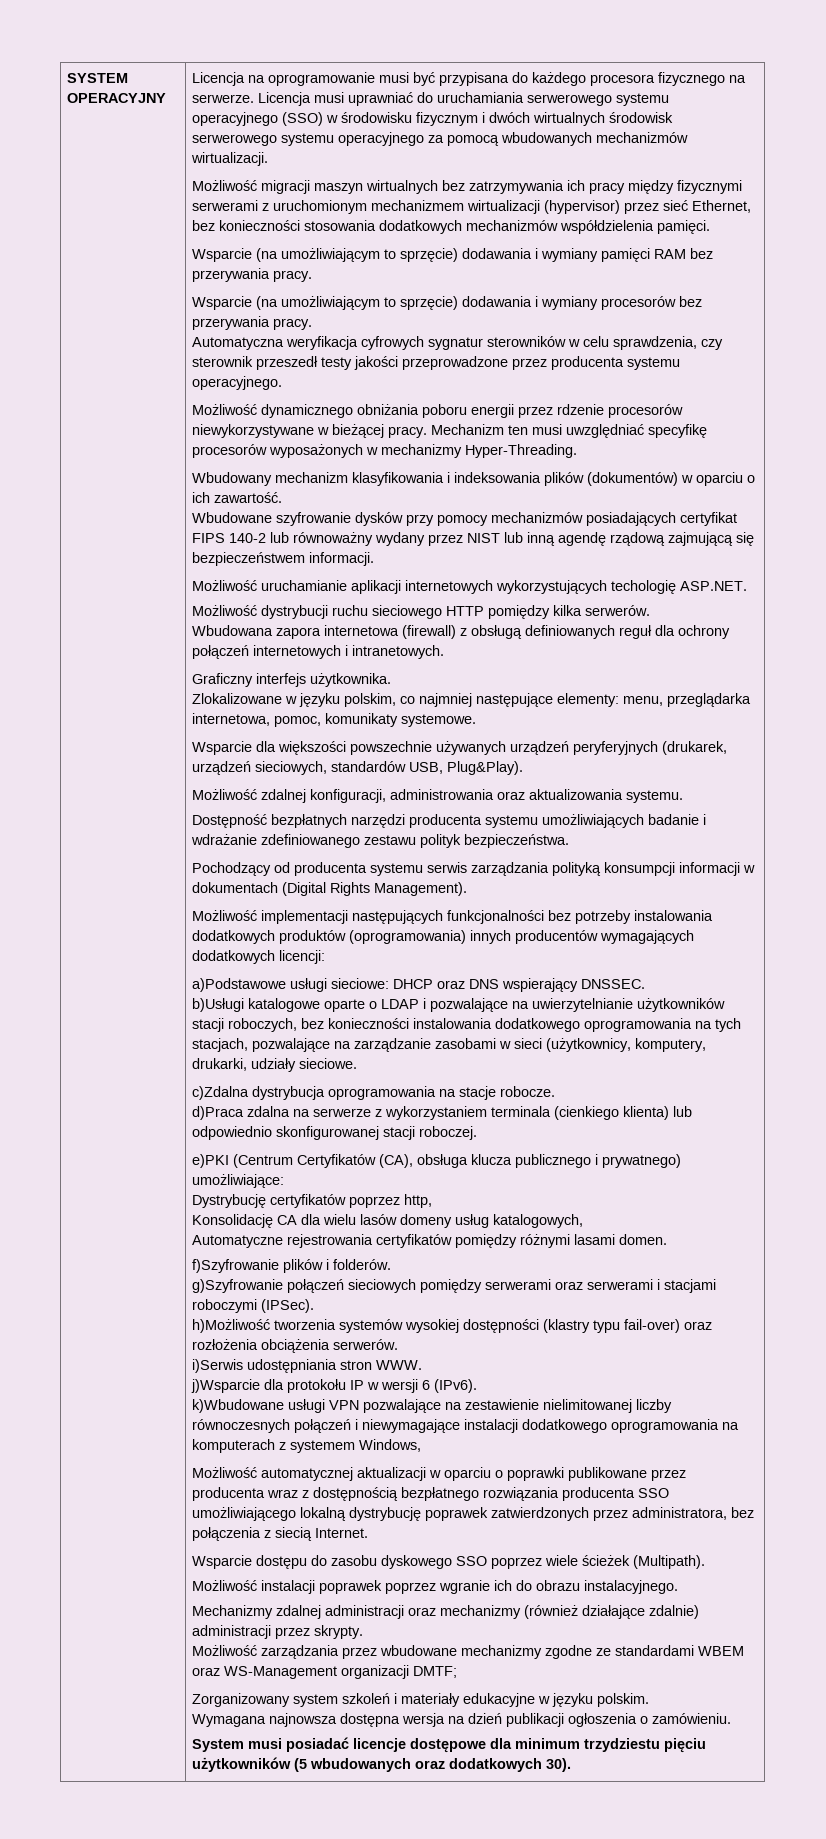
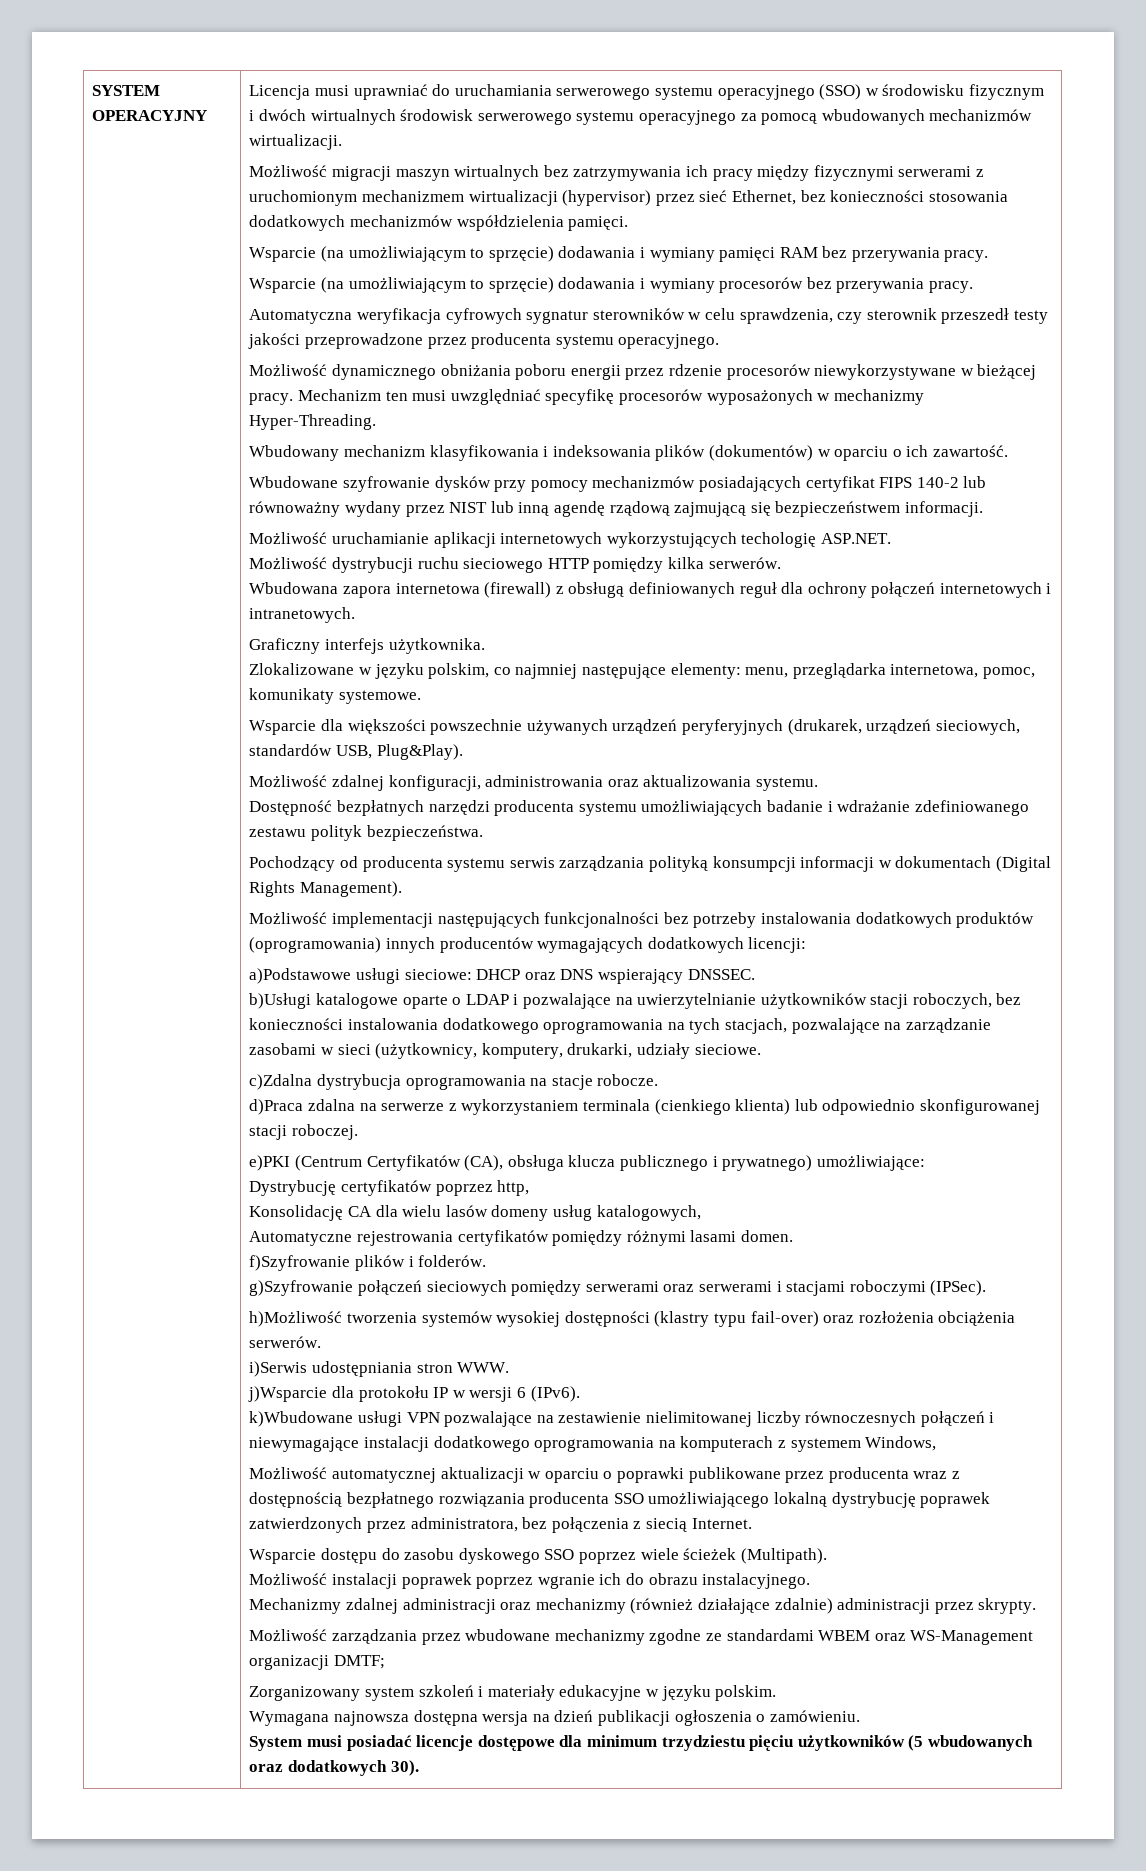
- Licencja na oprogramowanie musi być przypisana do każdego procesora fizycznego na serwerze. Licencja musi uprawniać do uruchamiania serwerowego systemu operacyjnego (SSO) w środowisku fizycznym i dwóch wirtualnych środowisk serwerowego systemu operacyjnego za pomocą wbudowanych mechanizmów wirtualizacji.
+ Licencja musi uprawniać do uruchamiania serwerowego systemu operacyjnego (SSO) w środowisku fizycznym i dwóch wirtualnych środowisk serwerowego systemu operacyjnego za pomocą wbudowanych mechanizmów wirtualizacji.

